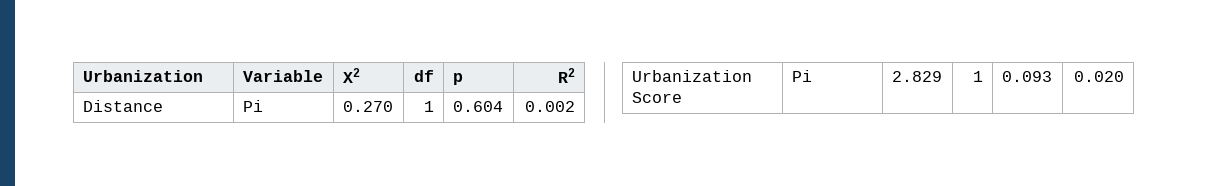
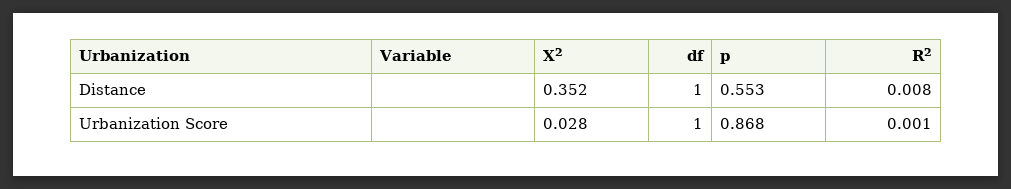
- Distance | Pi | 0.270 | 1 | 0.604 | 0.002
+ Distance | | 0.352 | 1 | 0.553 | 0.008
- Urbanization Score | Pi | 2.829 | 1 | 0.093 | 0.020
+ Urbanization Score | | 0.028 | 1 | 0.868 | 0.001

